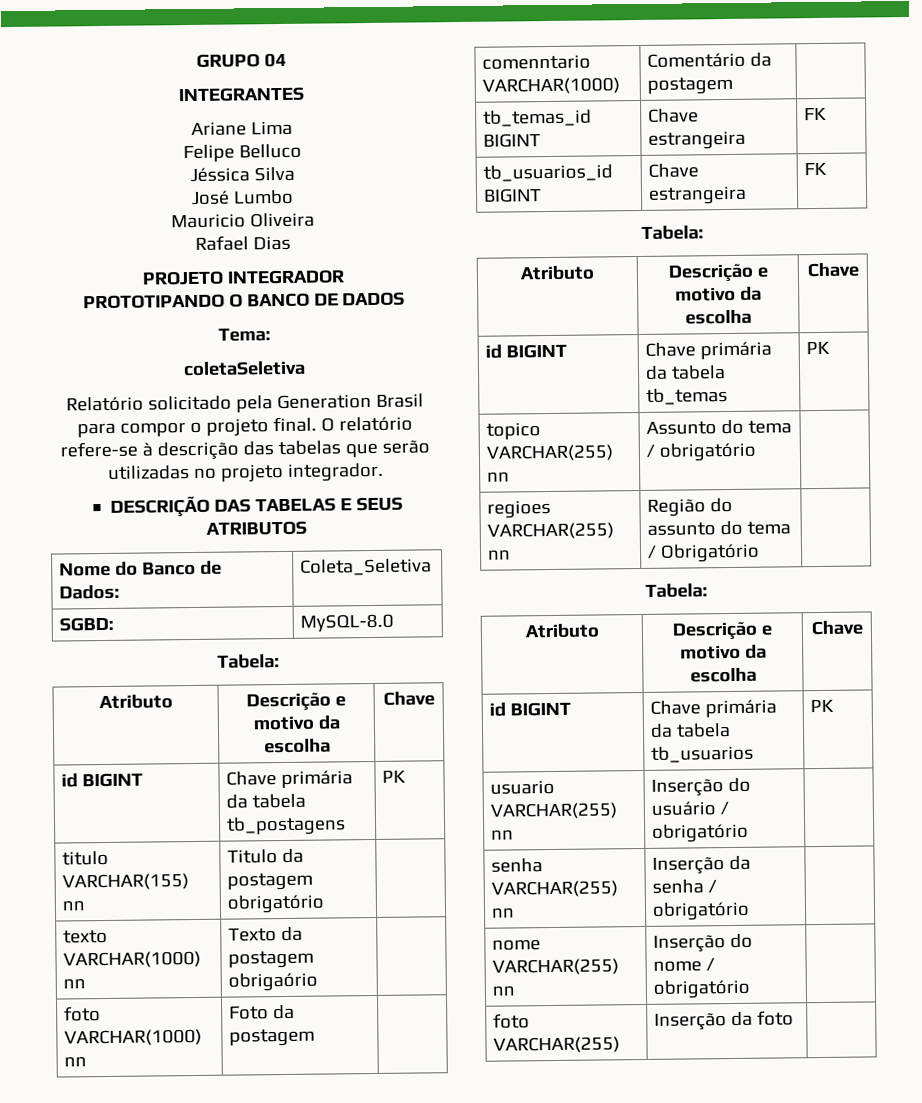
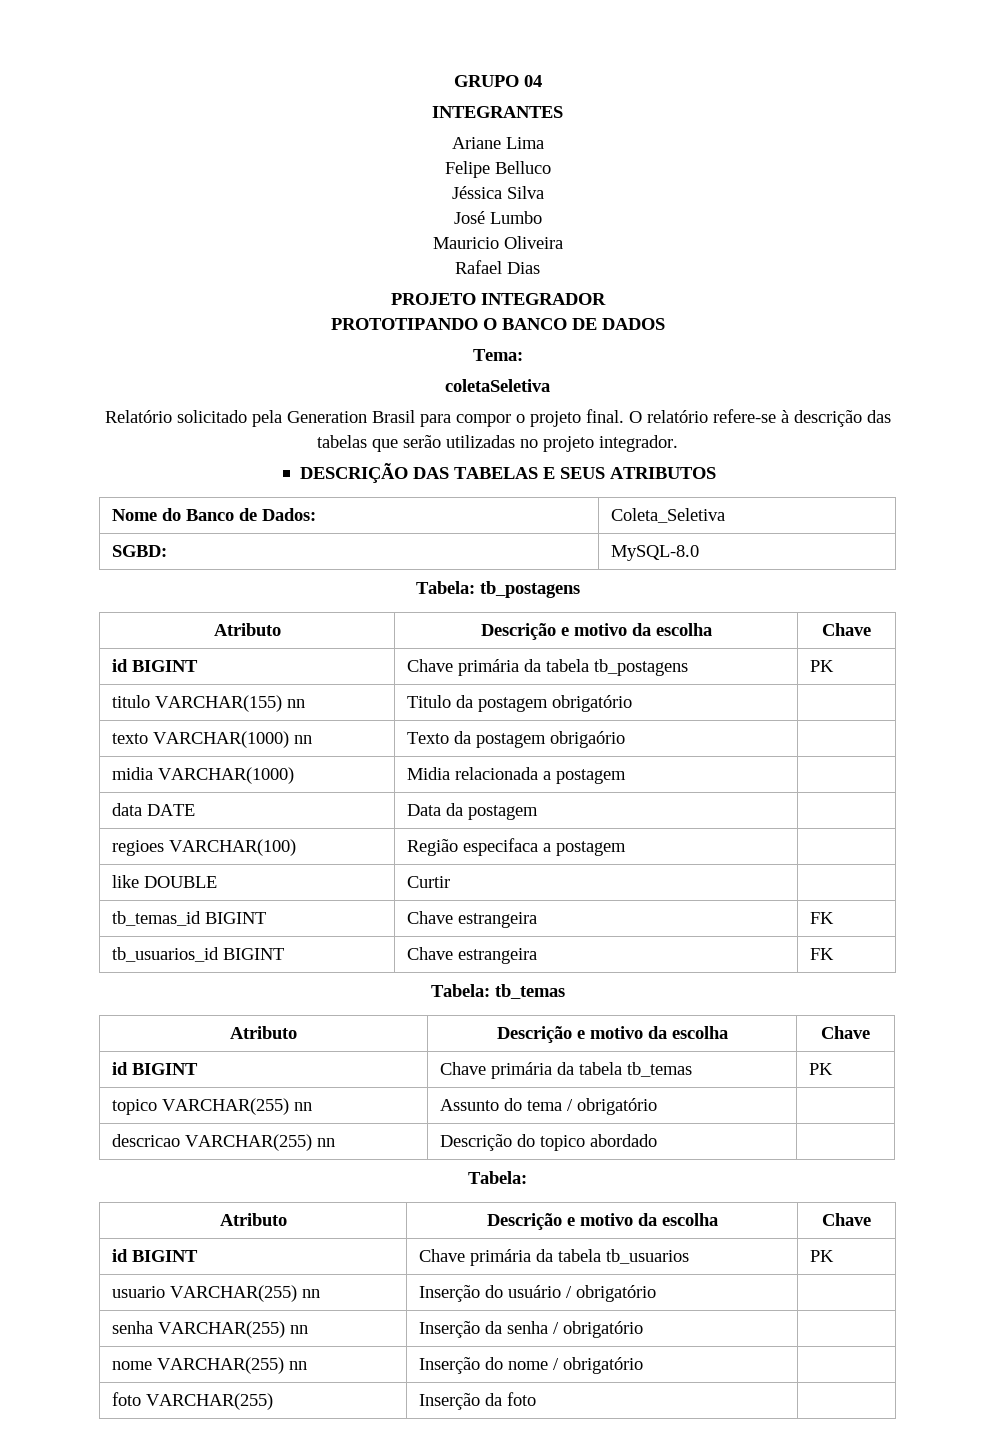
  SGBD: | MySQL-8.0
- Tabela:
+ Tabela: tb_postagens
- foto VARCHAR(1000) nn | Foto da postagem |
- comenntario VARCHAR(1000) | Comentário da postagem |
+ midia VARCHAR(1000) | Midia relacionada a postagem |
+ data DATE | Data da postagem |
+ regioes VARCHAR(100) | Região especifaca a postagem |
+ like DOUBLE | Curtir |
  tb_usuarios_id BIGINT | Chave estrangeira | FK
- Tabela:
+ Tabela: tb_temas
- regioes VARCHAR(255) nn | Região do assunto do tema / Obrigatório |
+ descricao VARCHAR(255) nn | Descrição do topico abordado |

